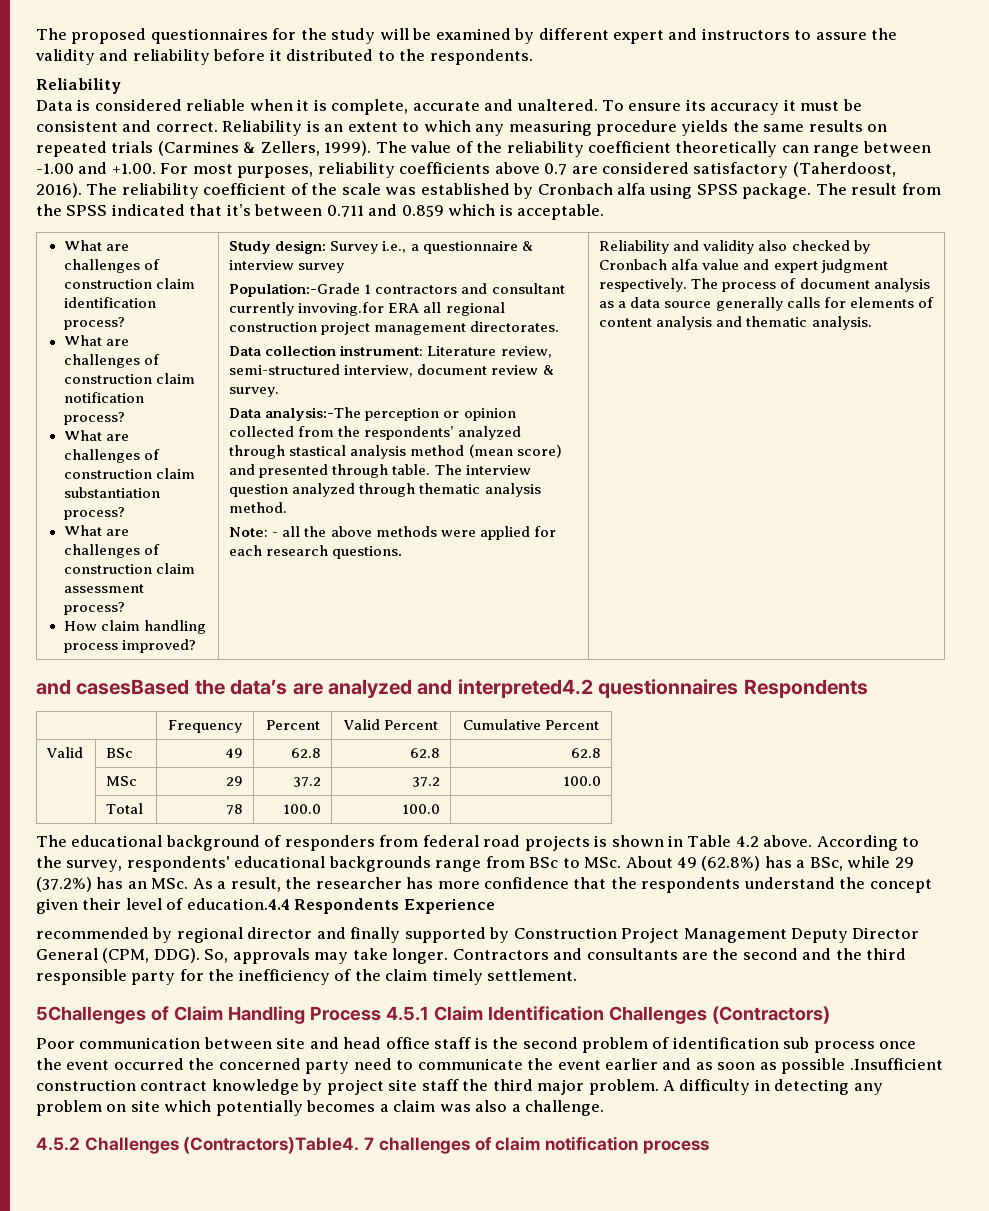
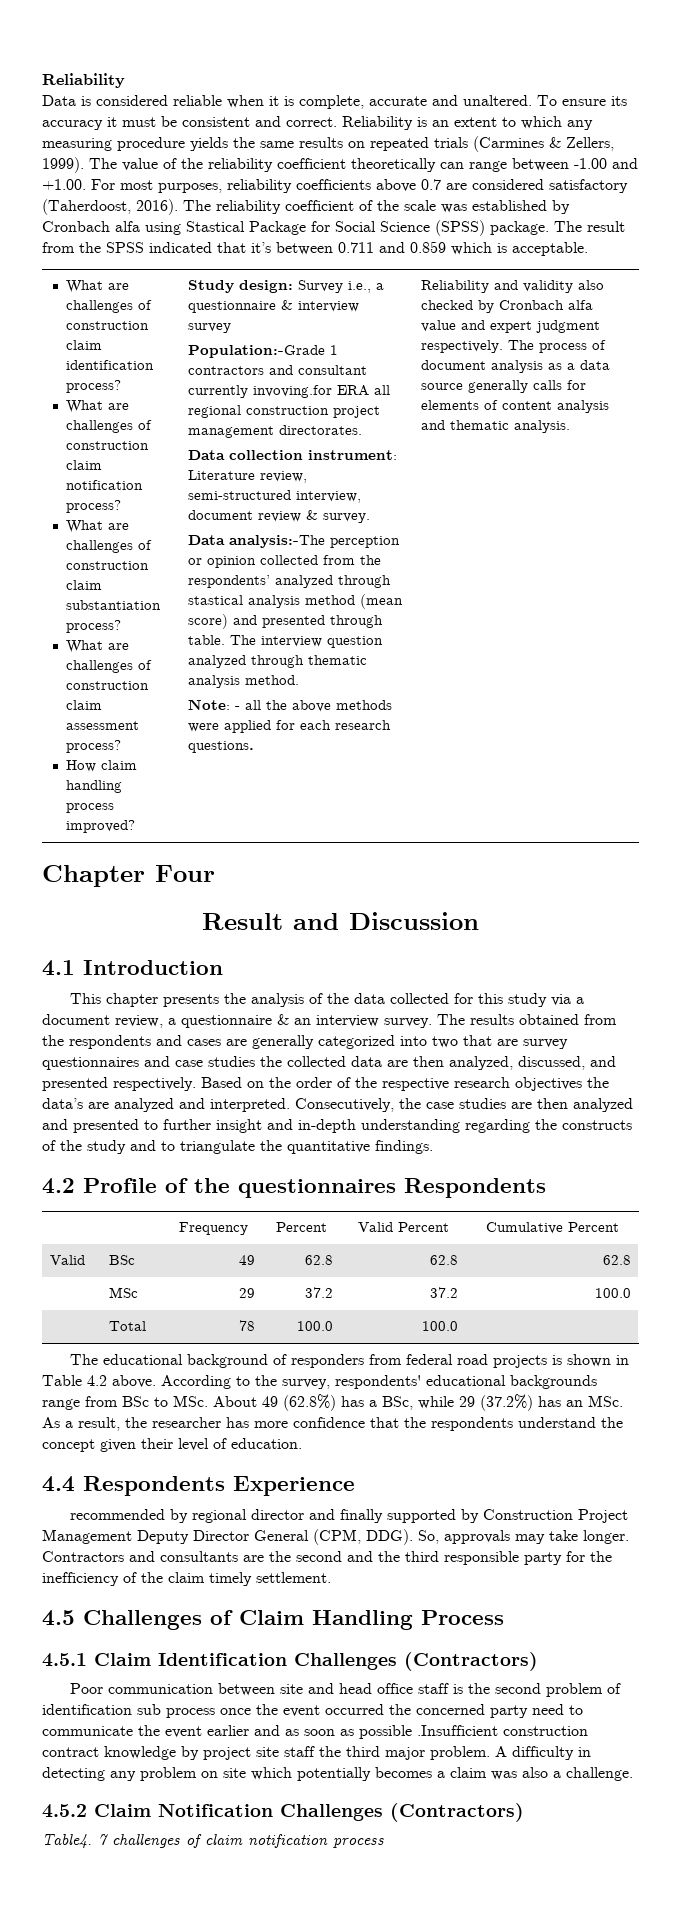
- The proposed questionnaires for the study will be examined by different expert and instructors to assure the validity and reliability before it distributed to the respondents.
- The reliability coefficient of the scale was established by Cronbach alfa using SPSS package.
+ The reliability coefficient of the scale was established by Cronbach alfa using Stastical Package for Social Science (SPSS) package.
- and casesBased the data’s are analyzed and interpreted4.2 questionnaires Respondents
+ Chapter Four
+ Result and Discussion
+ 4.1 Introduction
+ This chapter presents the analysis of the data collected for this study via a document review, a questionnaire & an interview survey. The results obtained from the respondents and cases are generally categorized into two that are survey questionnaires and case studies the collected data are then analyzed, discussed, and presented respectively. Based on the order of the respective research objectives the data’s are analyzed and interpreted. Consecutively, the case studies are then analyzed and presented to further insight and in-depth understanding regarding the constructs of the study and to triangulate the quantitative findings.
+ 4.2 Profile of the questionnaires Respondents
- According to the survey, respondents' educational backgrounds range from BSc to MSc. About 49 (62.8%) has a BSc, while 29 (37.2%) has an MSc. As a result, the researcher has more confidence that the respondents understand the concept given their level of education.4.4 Respondents Experience
+ According to the survey, respondents' educational backgrounds range from BSc to MSc. About 49 (62.8%) has a BSc, while 29 (37.2%) has an MSc. As a result, the researcher has more confidence that the respondents understand the concept given their level of education.
+ 4.4 Respondents Experience
- 5Challenges of Claim Handling Process 4.5.1 Claim Identification Challenges (Contractors)
+ 4.5 Challenges of Claim Handling Process
+ 4.5.1 Claim Identification Challenges (Contractors)
- 4.5.2 Challenges (Contractors)Table4.
+ 4.5.2 Claim Notification Challenges (Contractors)
+ Table4.

